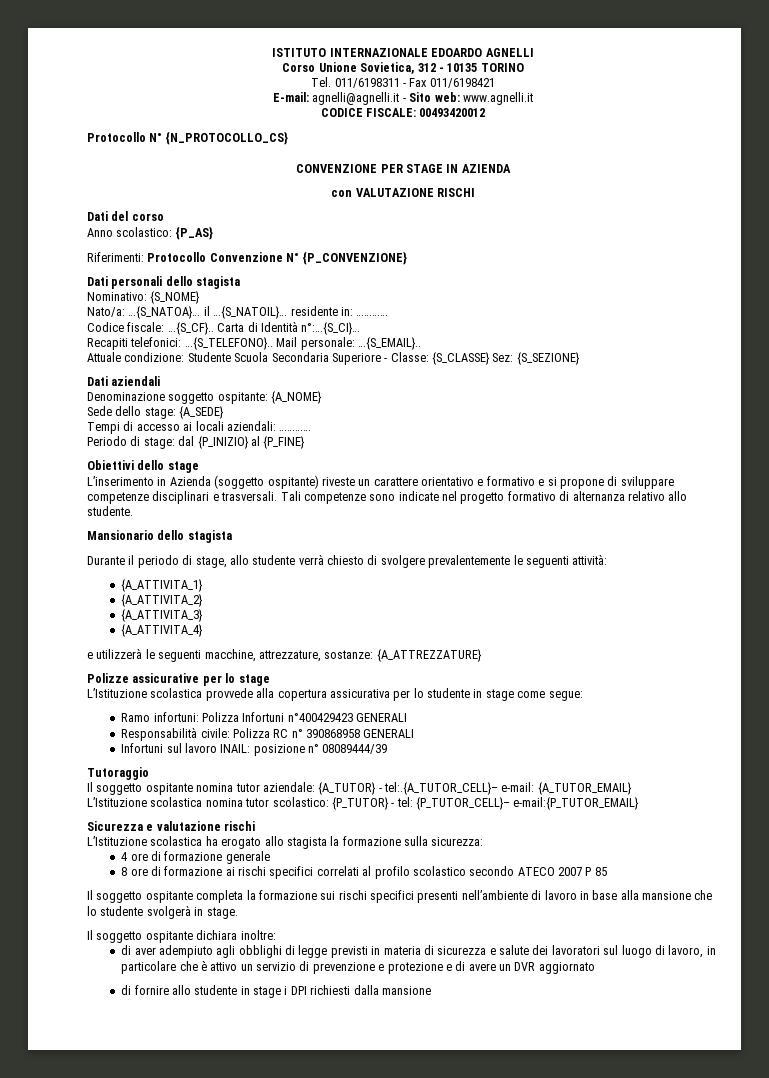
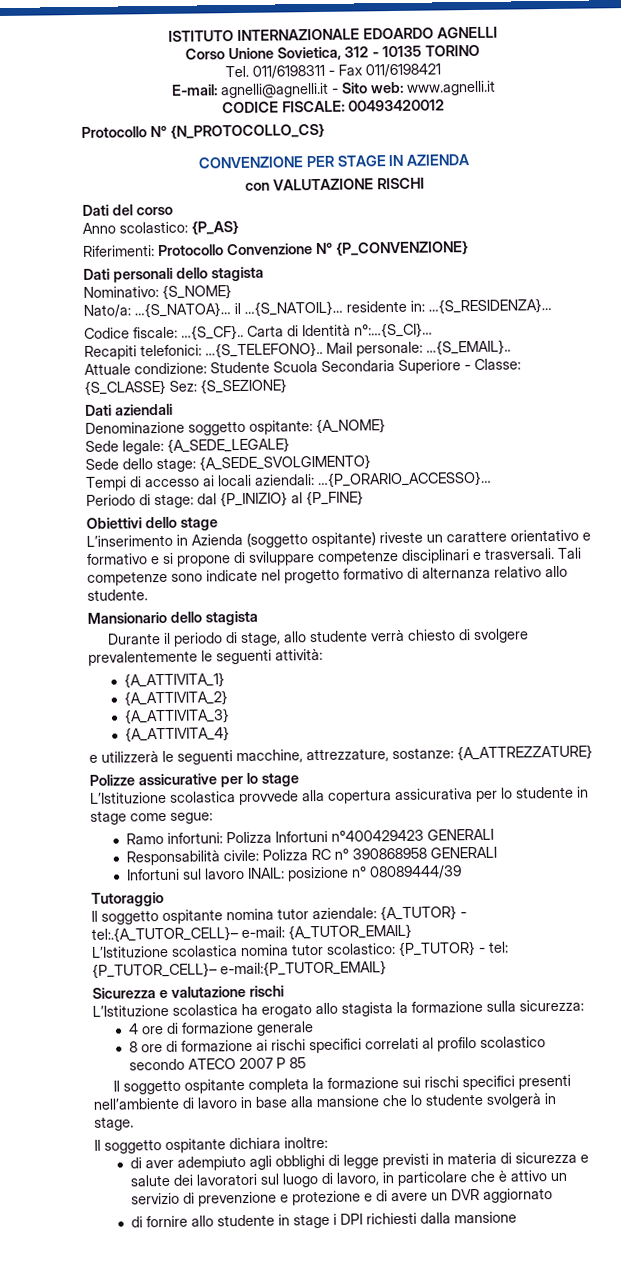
- Nato/a: …{S_NATOA}… il …{S_NATOIL}… residente in: …………
+ Nato/a: …{S_NATOA}… il …{S_NATOIL}… residente in: …{S_RESIDENZA}…
+ Sede legale: {A_SEDE_LEGALE}
- Sede dello stage: {A_SEDE}
+ Sede dello stage: {A_SEDE_SVOLGIMENTO}
- Tempi di accesso ai locali aziendali: …………
+ Tempi di accesso ai locali aziendali: …{P_ORARIO_ACCESSO}…

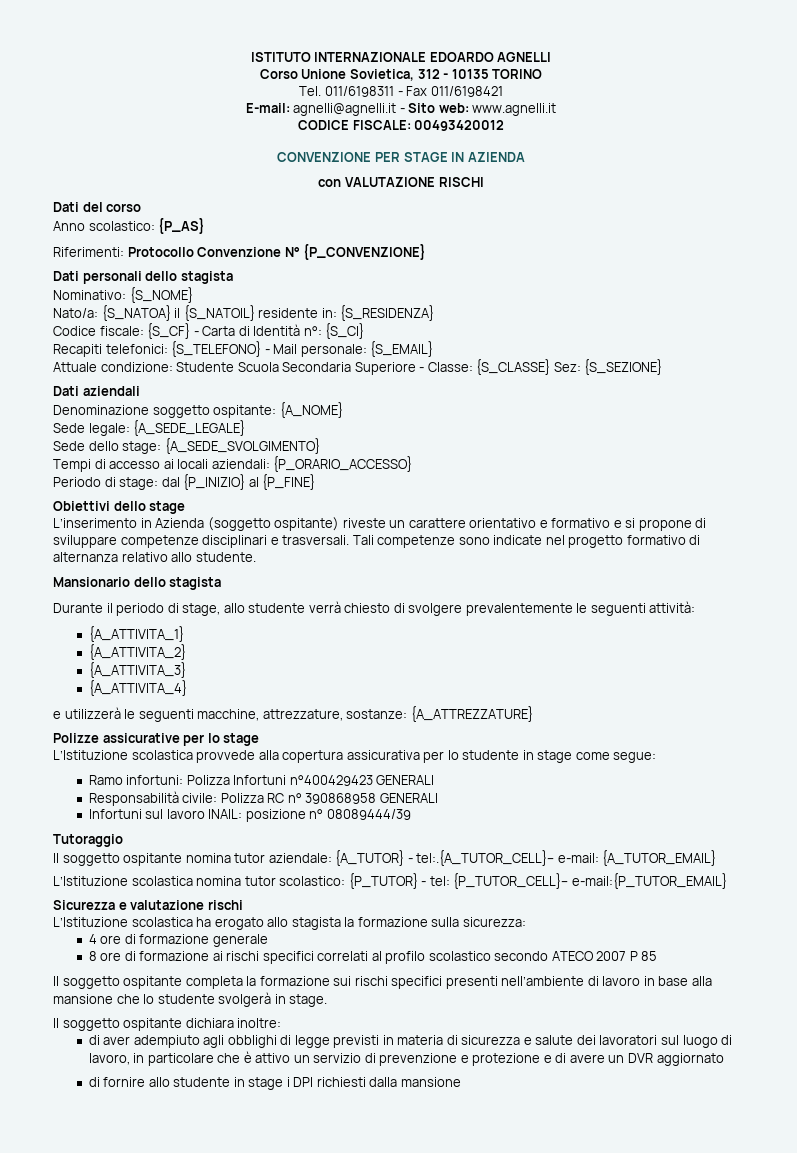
- Protocollo N° {N_PROTOCOLLO_CS}
- Nato/a: …{S_NATOA}… il …{S_NATOIL}… residente in: …{S_RESIDENZA}…
+ Nato/a: {S_NATOA} il {S_NATOIL} residente in: {S_RESIDENZA}
- Codice fiscale: …{S_CF}.. Carta di Identità n°:…{S_CI}…
+ Codice fiscale: {S_CF} - Carta di Identità n°: {S_CI}
- Recapiti telefonici: …{S_TELEFONO}.. Mail personale: …{S_EMAIL}..
+ Recapiti telefonici: {S_TELEFONO} - Mail personale: {S_EMAIL}
- Tempi di accesso ai locali aziendali: …{P_ORARIO_ACCESSO}…
+ Tempi di accesso ai locali aziendali: {P_ORARIO_ACCESSO}

